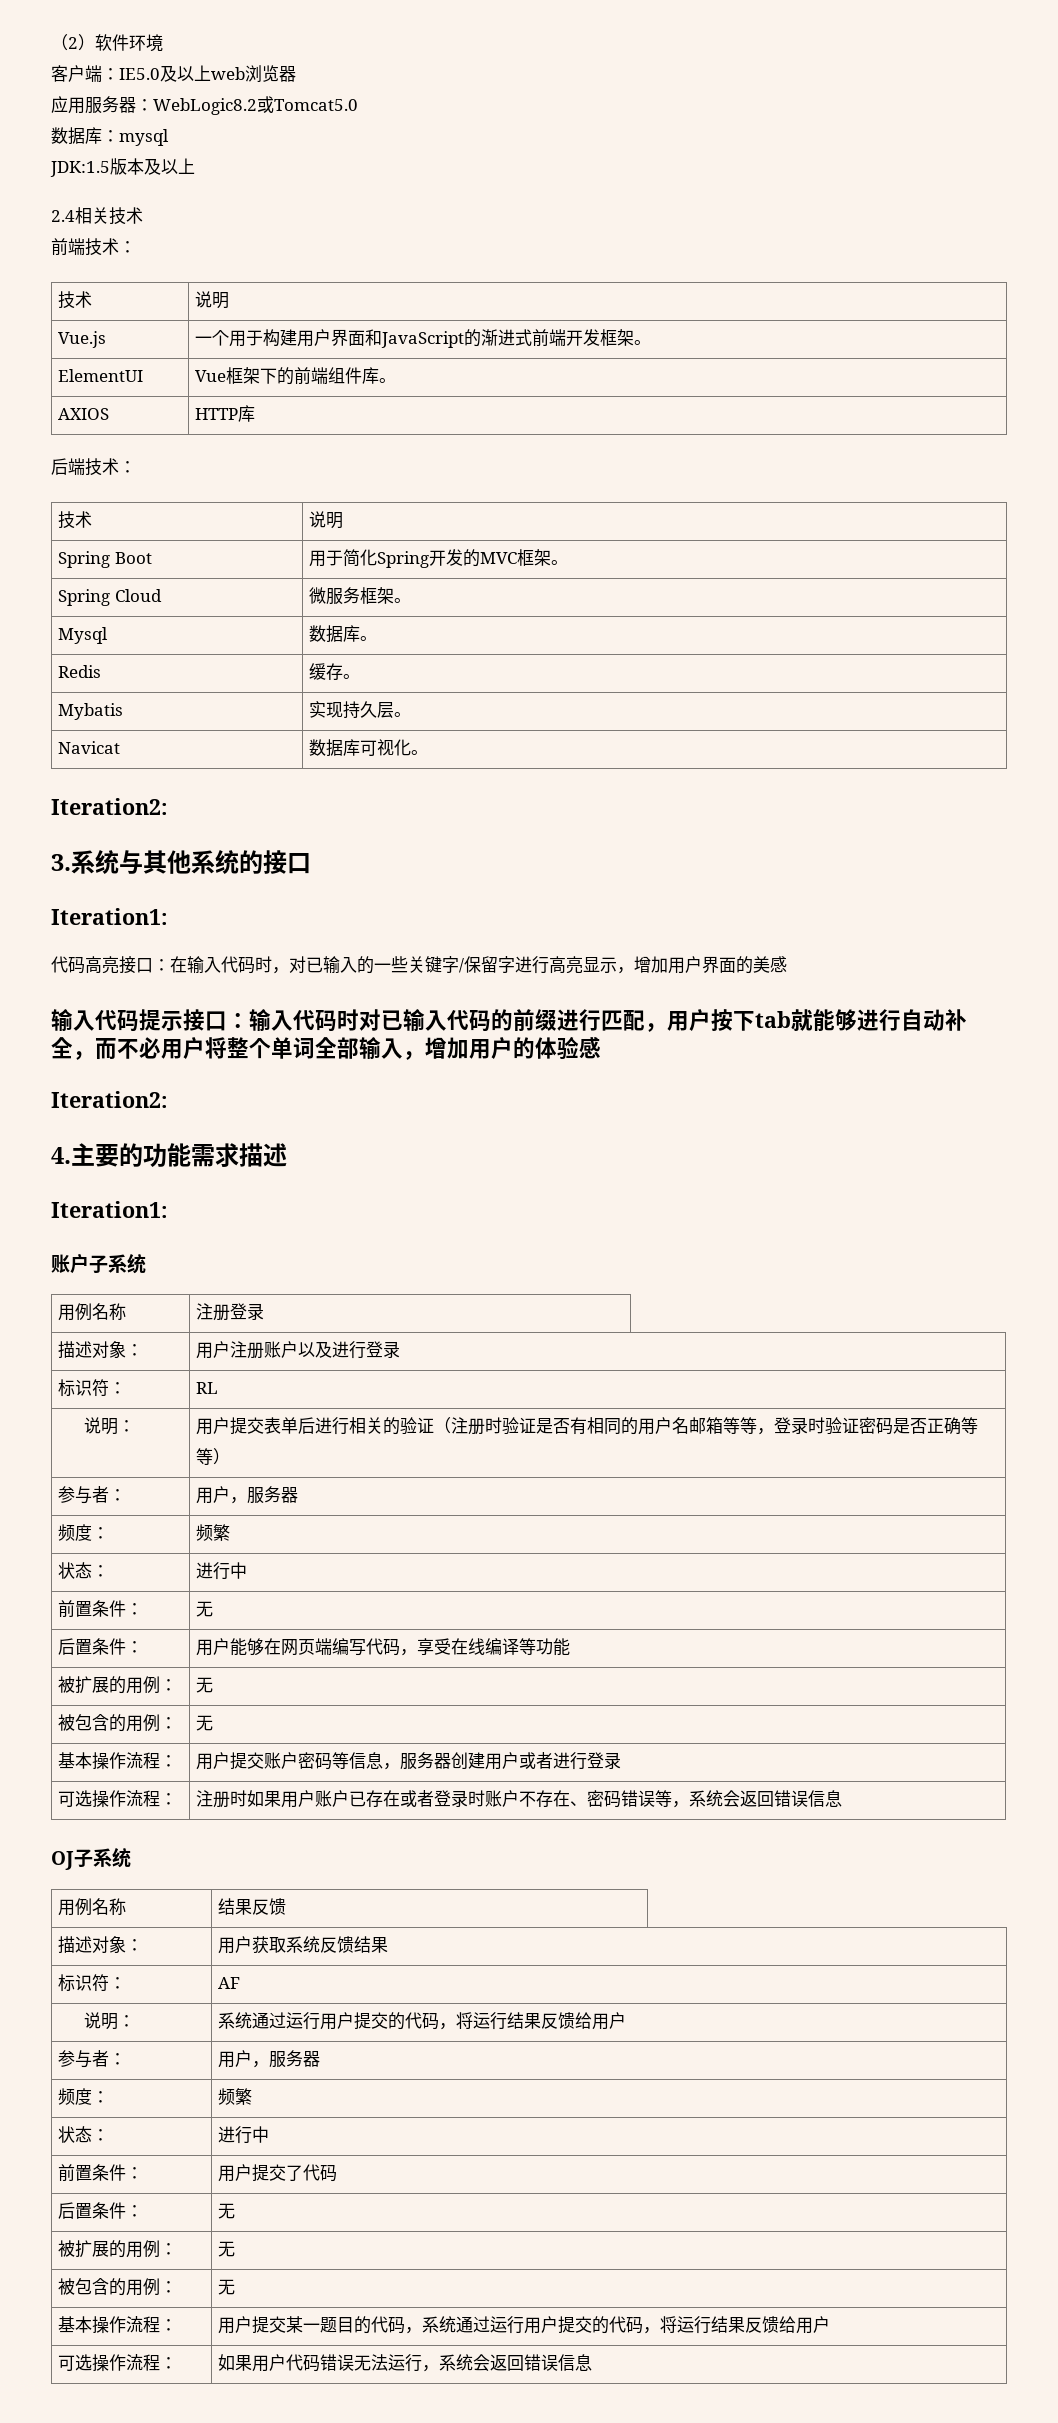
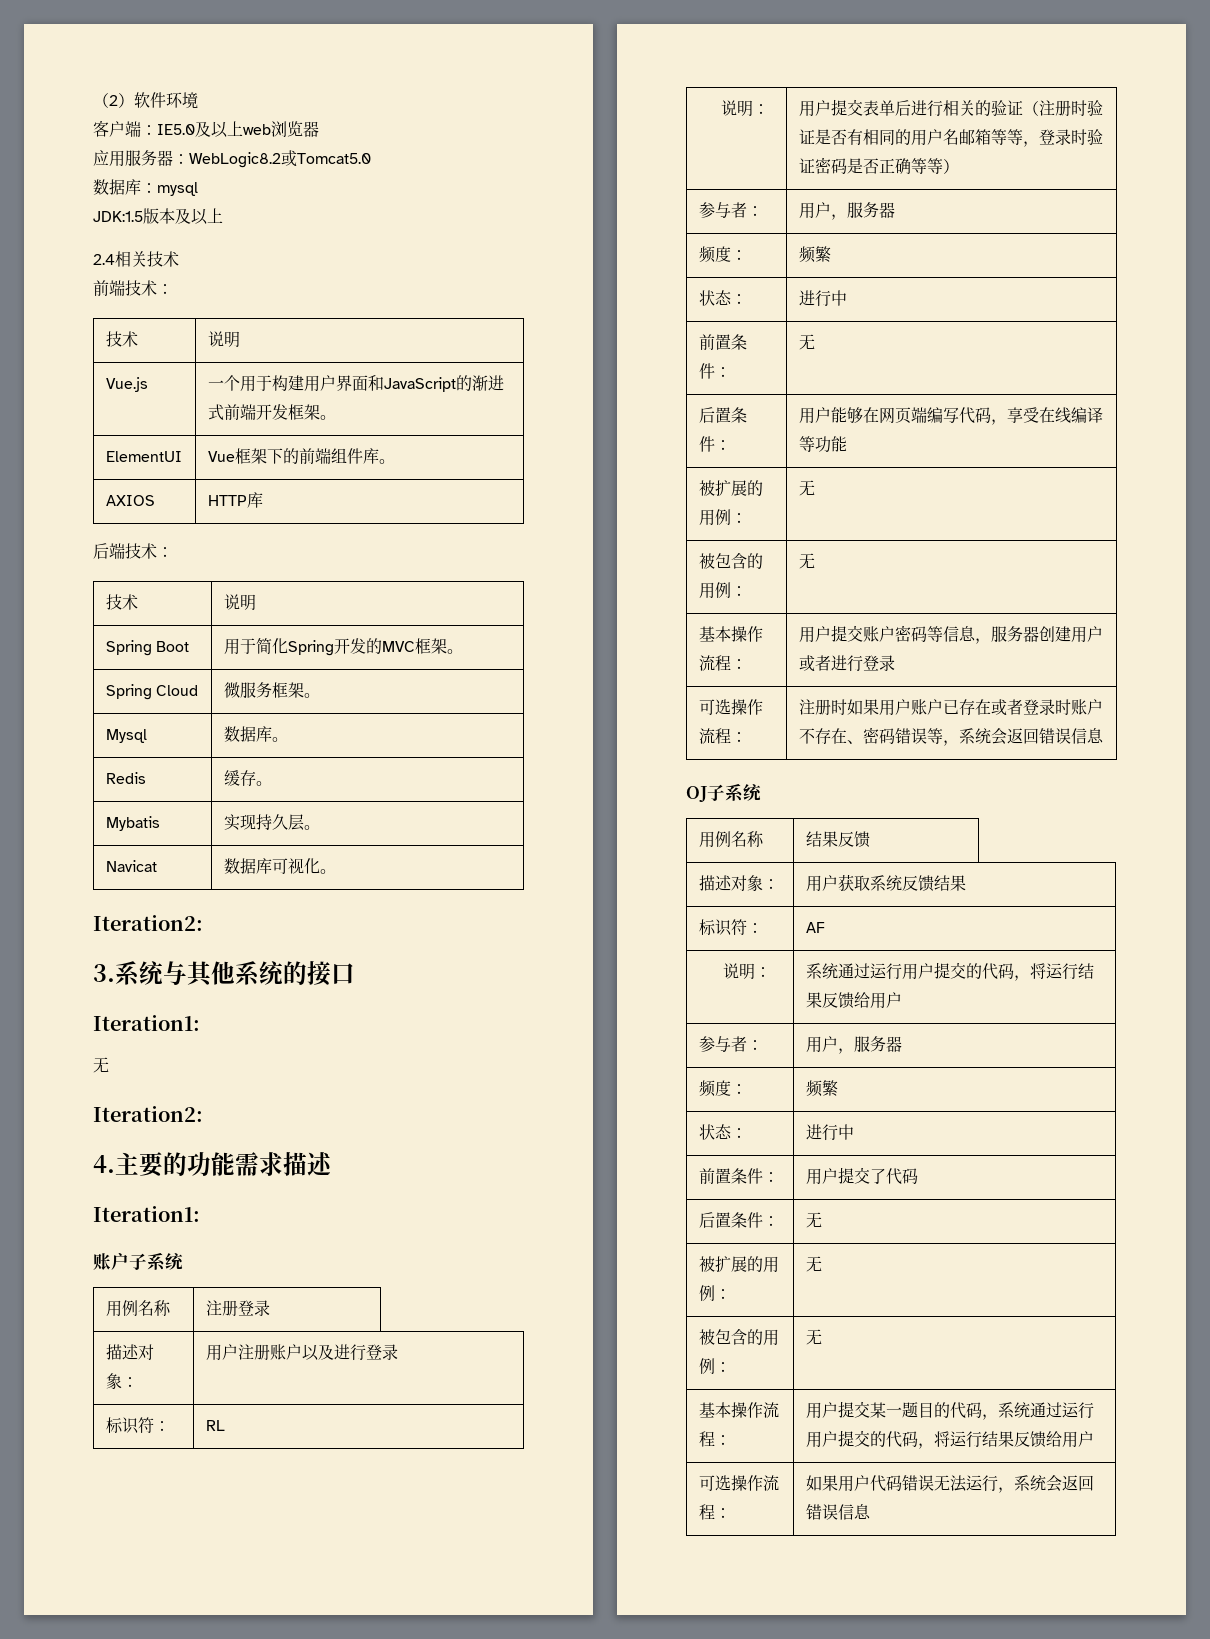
  3.系统与其他系统的接口
  Iteration1:
- 代码高亮接口：在输入代码时，对已输入的一些关键字/保留字进行高亮显示，增加用户界面的美感
- 输入代码提示接口：输入代码时对已输入代码的前缀进行匹配，用户按下tab就能够进行自动补全，而不必用户将整个单词全部输入，增加用户的体验感
+ 无

